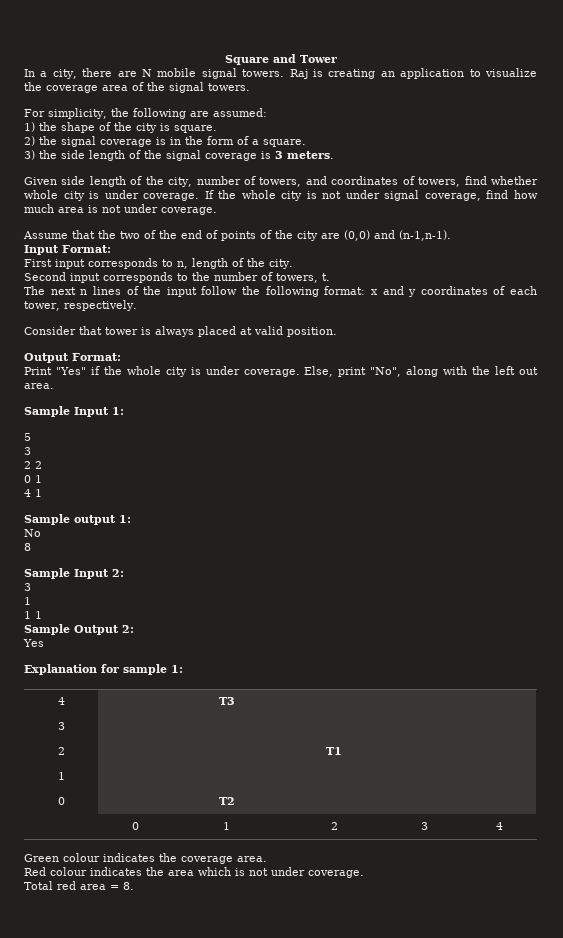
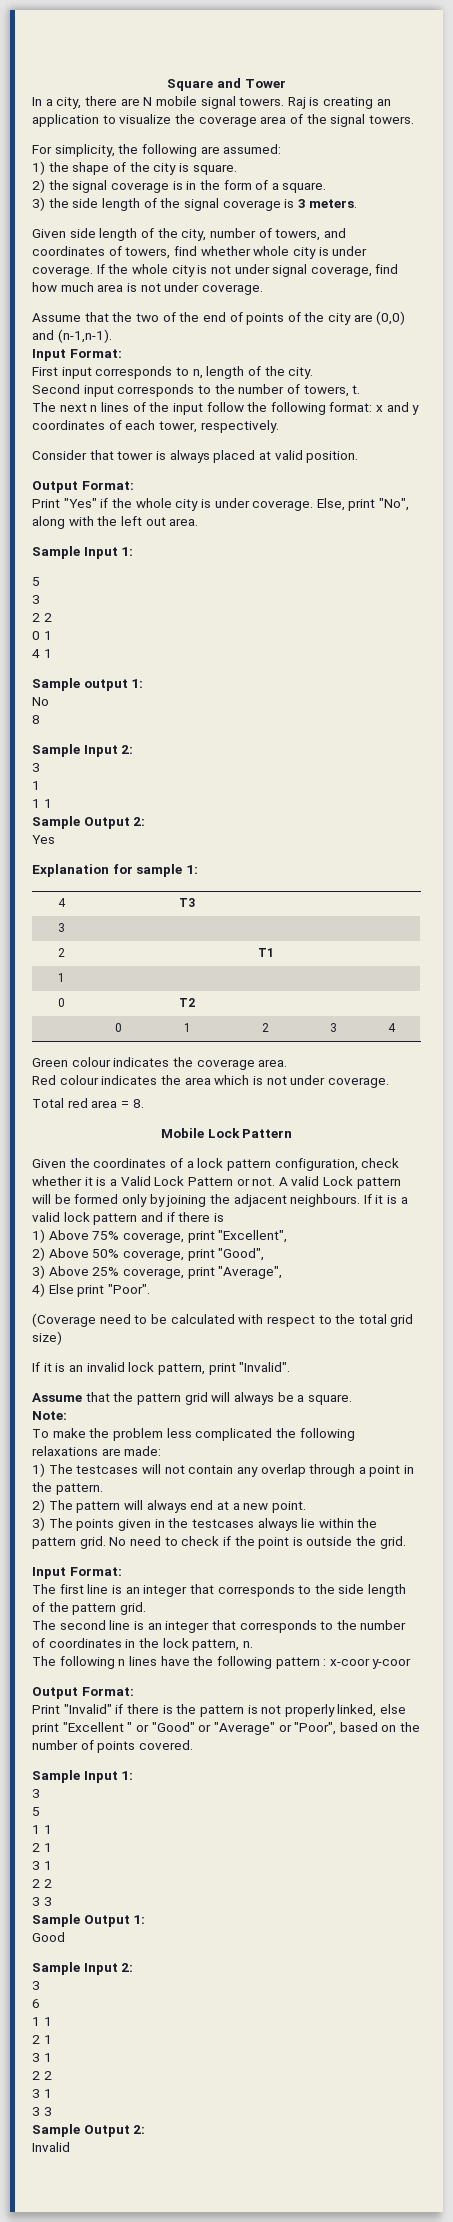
+ Mobile Lock Pattern
+ Given the coordinates of a lock pattern configuration, check whether it is a Valid Lock Pattern or not. A valid Lock pattern will be formed only by joining the adjacent neighbours. If it is a valid lock pattern and if there is
+ 1) Above 75% coverage, print "Excellent",
+ 2) Above 50% coverage, print "Good",
+ 3) Above 25% coverage, print "Average",
+ 4) Else print "Poor".
+ (Coverage need to be calculated with respect to the total grid size)
+ If it is an invalid lock pattern, print "Invalid".
+ Assume that the pattern grid will always be a square.
+ Note:
+ To make the problem less complicated the following relaxations are made:
+ 1) The testcases will not contain any overlap through a point in the pattern.
+ 2) The pattern will always end at a new point.
+ 3) The points given in the testcases always lie within the pattern grid. No need to check if the point is outside the grid.
+ Input Format:
+ The first line is an integer that corresponds to the side length of the pattern grid.
+ The second line is an integer that corresponds to the number of coordinates in the lock pattern, n.
+ The following n lines have the following pattern : x-coor y-coor
+ Output Format:
+ Print "Invalid" if there is the pattern is not properly linked, else print "Excellent " or "Good" or "Average" or "Poor", based on the number of points covered.
+ Sample Input 1:
+ 3
+ 5
+ 1 1
+ 2 1
+ 3 1
+ 2 2
+ 3 3
+ Sample Output 1:
+ Good
+ Sample Input 2:
+ 3
+ 6
+ 1 1
+ 2 1
+ 3 1
+ 2 2
+ 3 1
+ 3 3
+ Sample Output 2:
+ Invalid

